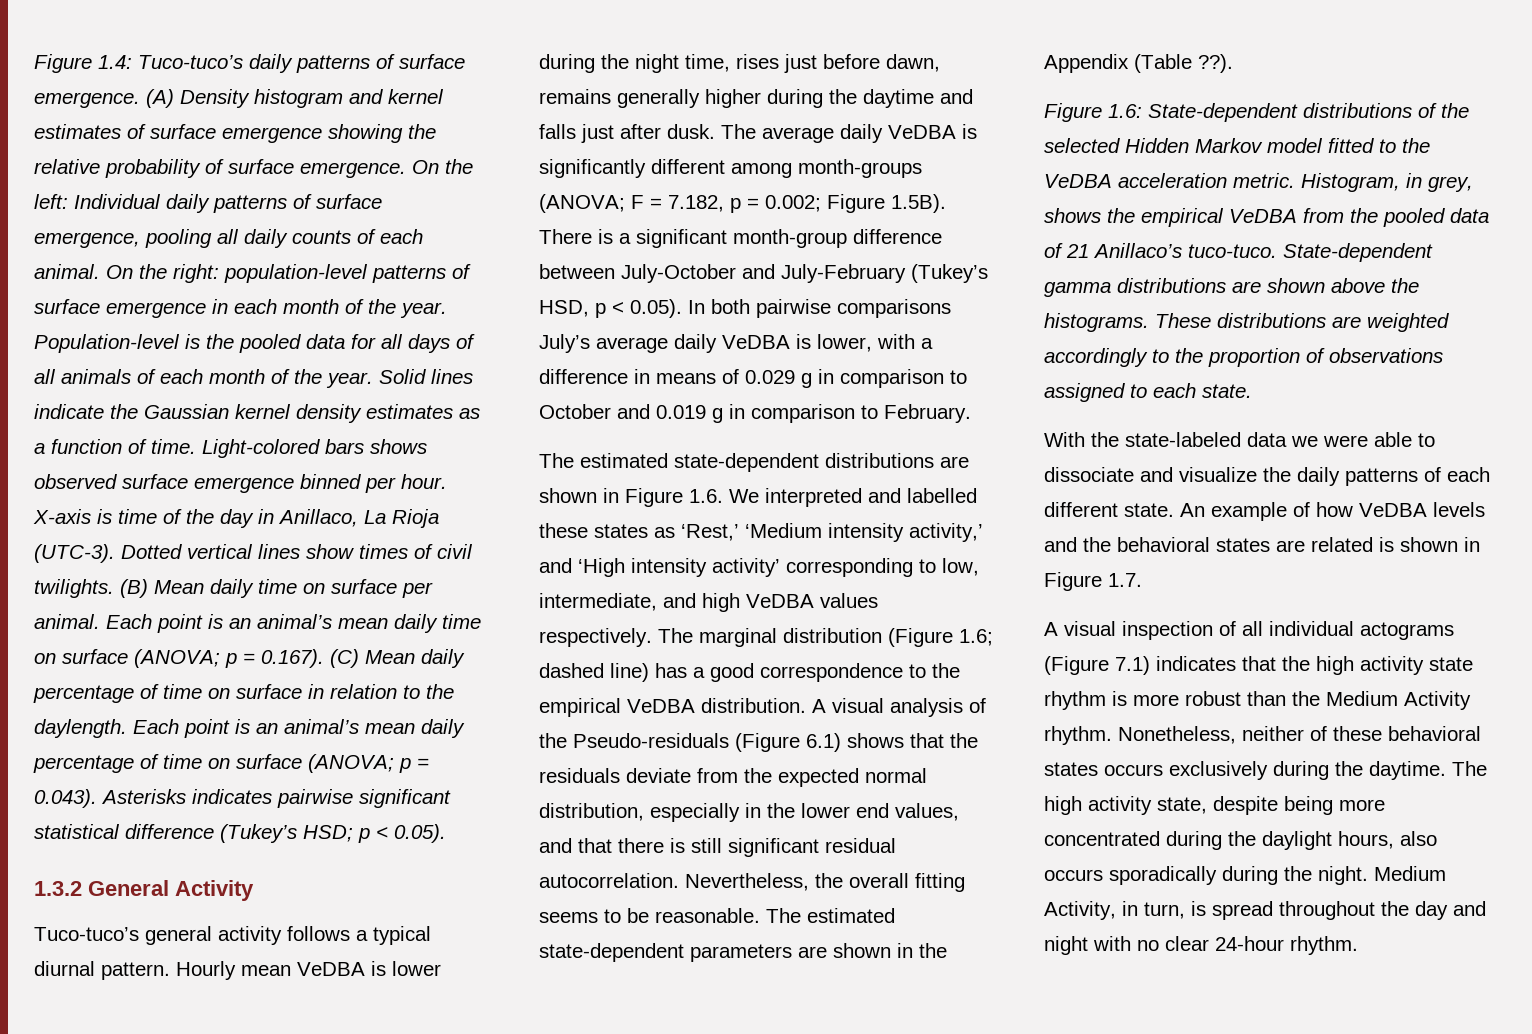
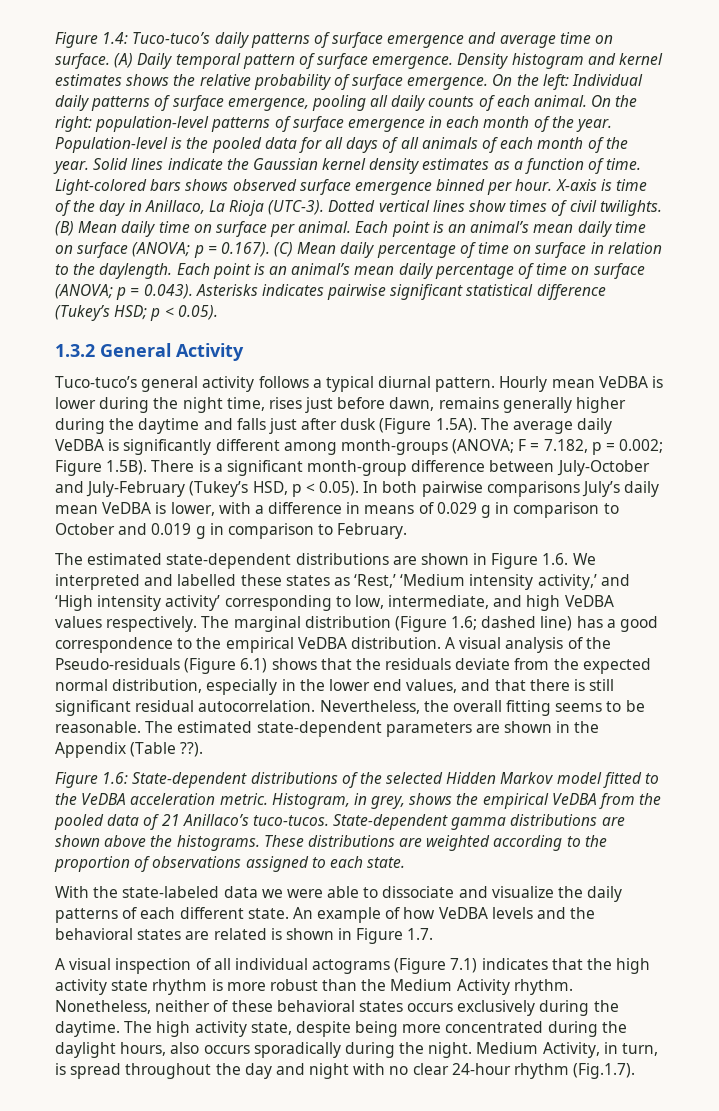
- Figure 1.4: Tuco-tuco’s daily patterns of surface emergence. (A) Density histogram and kernel estimates of surface emergence showing the relative probability of surface emergence.
+ Figure 1.4: Tuco-tuco’s daily patterns of surface emergence and average time on surface. (A) Daily temporal pattern of surface emergence. Density histogram and kernel estimates shows the relative probability of surface emergence.
- Hourly mean VeDBA is lower during the night time, rises just before dawn, remains generally higher during the daytime and falls just after dusk. The average daily VeDBA is significantly different among month-groups (ANOVA;
+ Hourly mean VeDBA is lower during the night time, rises just before dawn, remains generally higher during the daytime and falls just after dusk (Figure 1.5A). The average daily VeDBA is significantly different among month-groups (ANOVA;
- Figure 1.5B). There is a significant month-group difference between July-October and July-February (Tukey’s HSD, p < 0.05). In both pairwise comparisons July’s average daily VeDBA is lower, with a difference in means of 0.029 g in comparison to October and 0.019 g in comparison to February.
+ Figure 1.5B). There is a significant month-group difference between July-October and July-February (Tukey’s HSD, p < 0.05). In both pairwise comparisons July’s daily mean VeDBA is lower, with a difference in means of 0.029 g in comparison to October and 0.019 g in comparison to February.
- Histogram, in grey, shows the empirical VeDBA from the pooled data of 21 Anillaco’s tuco-tuco.
+ Histogram, in grey, shows the empirical VeDBA from the pooled data of 21 Anillaco’s tuco-tucos.
- These distributions are weighted accordingly to the proportion of observations assigned to each state.
+ These distributions are weighted according to the proportion of observations assigned to each state.
- Medium Activity, in turn, is spread throughout the day and night with no clear 24-hour rhythm.
+ Medium Activity, in turn, is spread throughout the day and night with no clear 24-hour rhythm (Fig.1.7).

